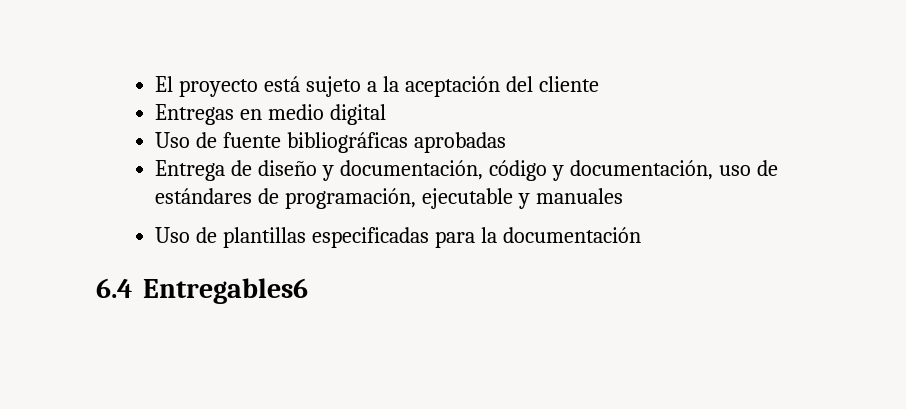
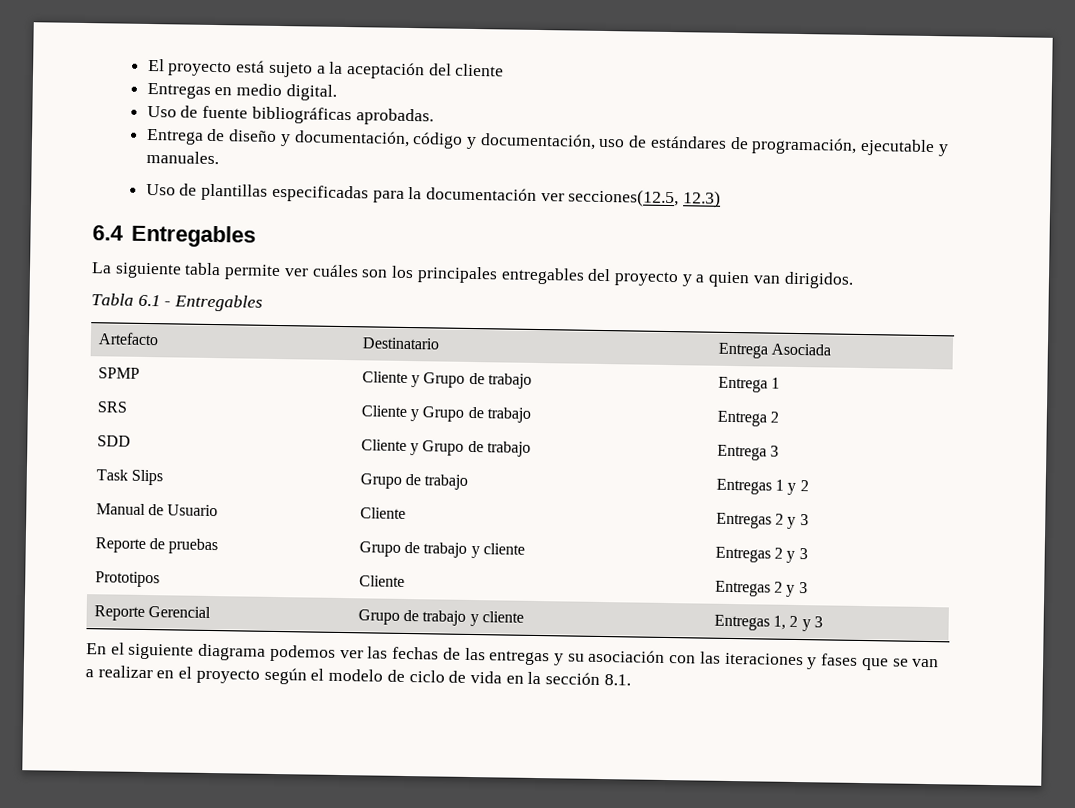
- Entregas en medio digital
+ Entregas en medio digital.
- Uso de fuente bibliográficas aprobadas
+ Uso de fuente bibliográficas aprobadas.
- Entrega de diseño y documentación, código y documentación, uso de estándares de programación, ejecutable y manuales
+ Entrega de diseño y documentación, código y documentación, uso de estándares de programación, ejecutable y manuales.
- Uso de plantillas especificadas para la documentación
- 6.4 Entregables6
+ Uso de plantillas especificadas para la documentación ver secciones(12.5, 12.3)
+ 6.4 Entregables
+ La siguiente tabla permite ver cuáles son los principales entregables del proyecto y a quien van dirigidos.
+ Tabla 6.1 - Entregables
+ Artefacto | Destinatario | Entrega Asociada
+ SPMP | Cliente y Grupo de trabajo | Entrega 1
+ SRS | Cliente y Grupo de trabajo | Entrega 2
+ SDD | Cliente y Grupo de trabajo | Entrega 3
+ Task Slips | Grupo de trabajo | Entregas 1 y 2
+ Manual de Usuario | Cliente | Entregas 2 y 3
+ Reporte de pruebas | Grupo de trabajo y cliente | Entregas 2 y 3
+ Prototipos | Cliente | Entregas 2 y 3
+ Reporte Gerencial | Grupo de trabajo y cliente | Entregas 1, 2 y 3
+ En el siguiente diagrama podemos ver las fechas de las entregas y su asociación con las iteraciones y fases que se van a realizar en el proyecto según el modelo de ciclo de vida en la sección 8.1.

